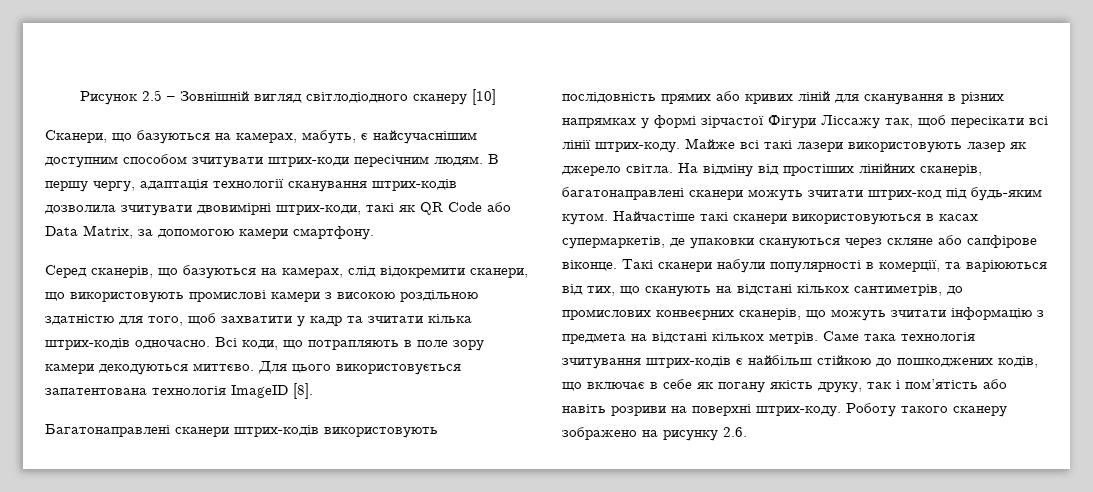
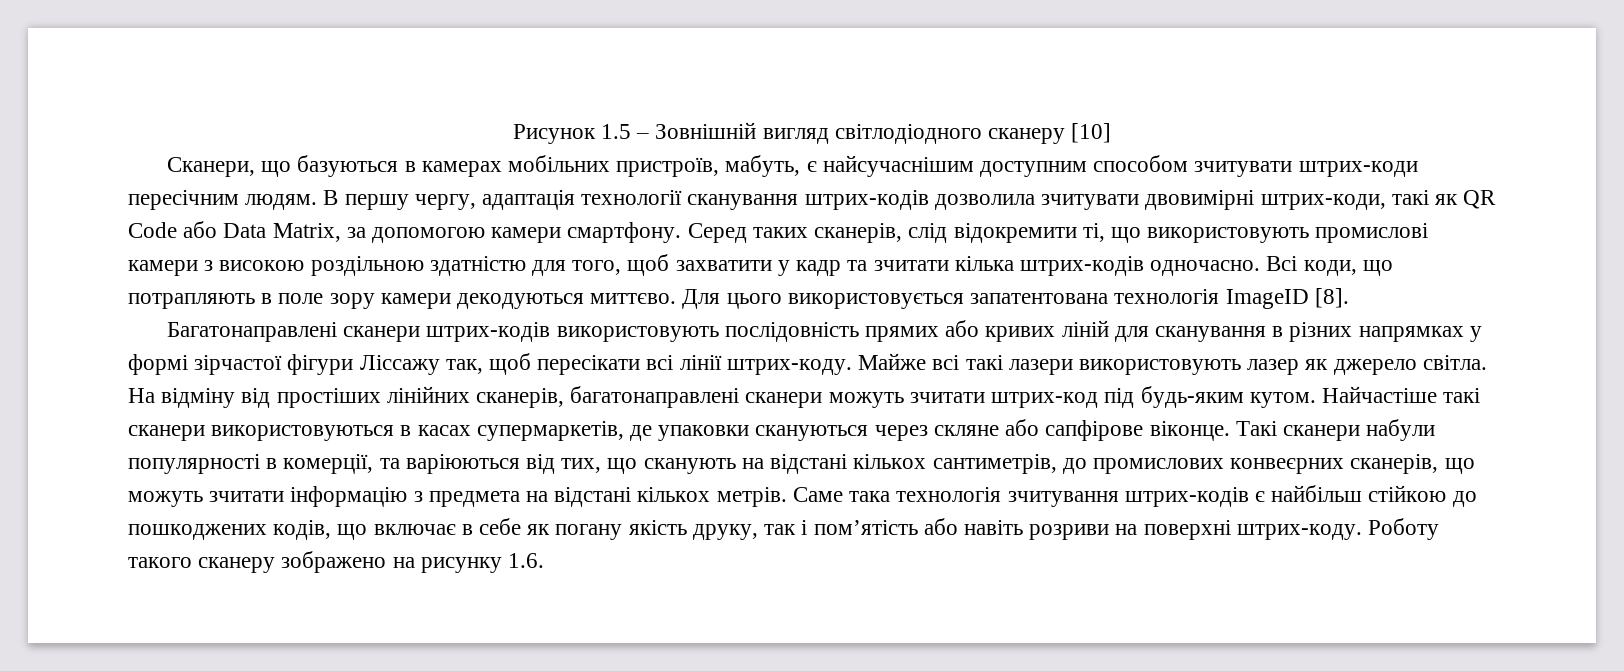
- Рисунок 2.5 – Зовнішній вигляд світлодіодного сканеру [10]
+ Рисунок 1.5 – Зовнішній вигляд світлодіодного сканеру [10]
- Сканери, що базуються на камерах, мабуть, є найсучаснішим доступним способом зчитувати штрих-коди пересічним людям.
+ Сканери, що базуються в камерах мобільних пристроїв, мабуть, є найсучаснішим доступним способом зчитувати штрих-коди пересічним людям.
- В першу чергу, адаптація технології сканування штрих-кодів дозволила зчитувати двовимірні штрих-коди, такі як QR Code або Data Matrix, за допомогою камери смартфону.
- Серед сканерів, що базуються на камерах, слід відокремити сканери, що використовують промислові камери з високою роздільною здатністю для того, щоб захватити у кадр та зчитати кілька штрих-кодів одночасно.
+ В першу чергу, адаптація технології сканування штрих-кодів дозволила зчитувати двовимірні штрих-коди, такі як QR Code або Data Matrix, за допомогою камери смартфону. Серед таких сканерів, слід відокремити ті, що використовують промислові камери з високою роздільною здатністю для того, щоб захватити у кадр та зчитати кілька штрих-кодів одночасно.
- Багатонаправлені сканери штрих-кодів використовують послідовність прямих або кривих ліній для сканування в різних напрямках у формі зірчастої Фігури Ліссажу так, щоб пересікати всі лінії штрих-коду.
+ Багатонаправлені сканери штрих-кодів використовують послідовність прямих або кривих ліній для сканування в різних напрямках у формі зірчастої фігури Ліссажу так, щоб пересікати всі лінії штрих-коду.
- Роботу такого сканеру зображено на рисунку 2.6.
+ Роботу такого сканеру зображено на рисунку 1.6.

